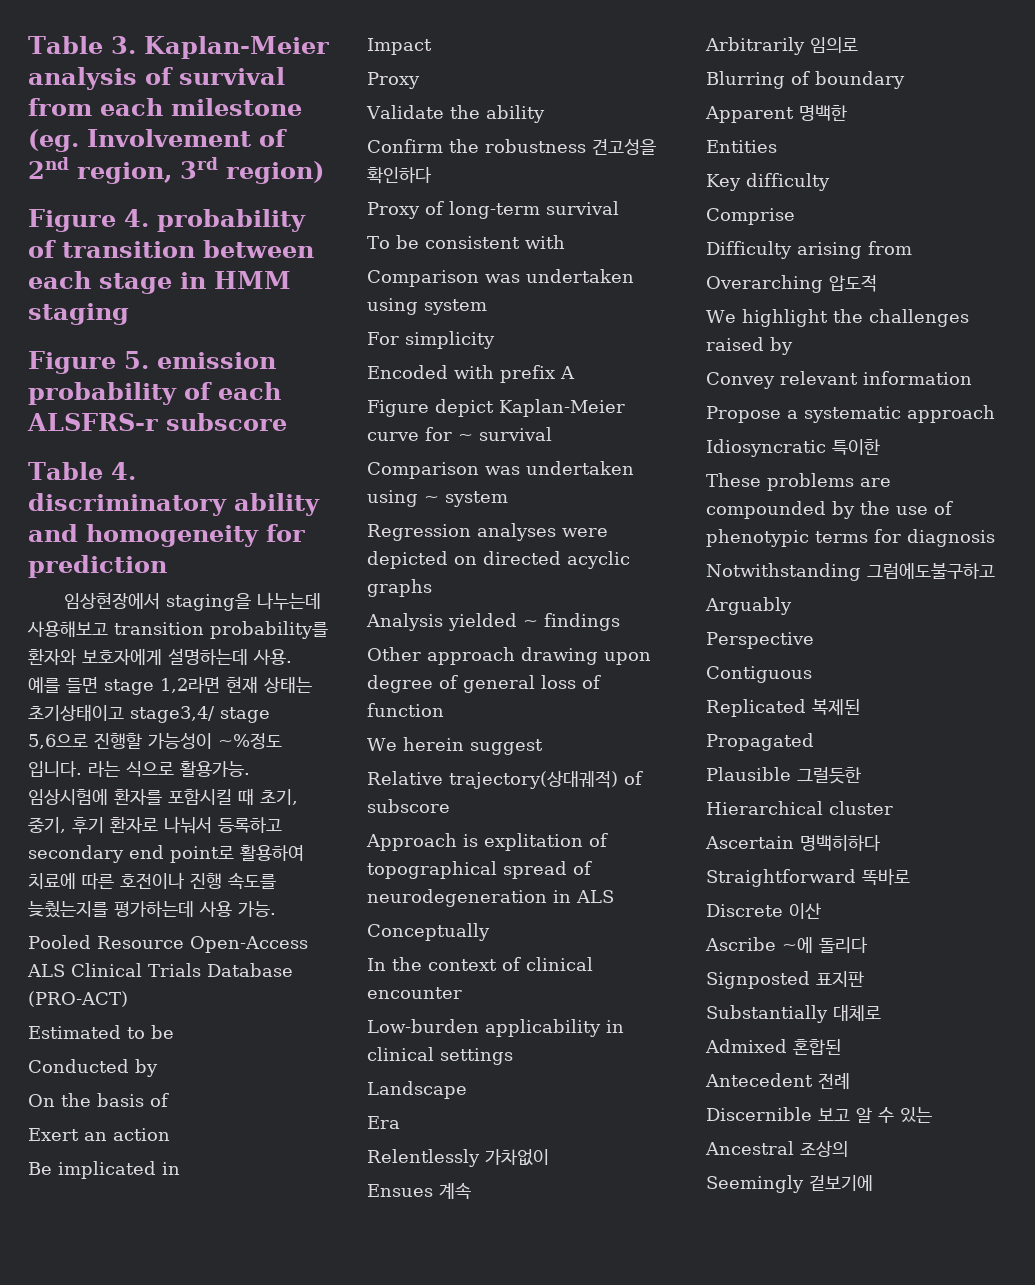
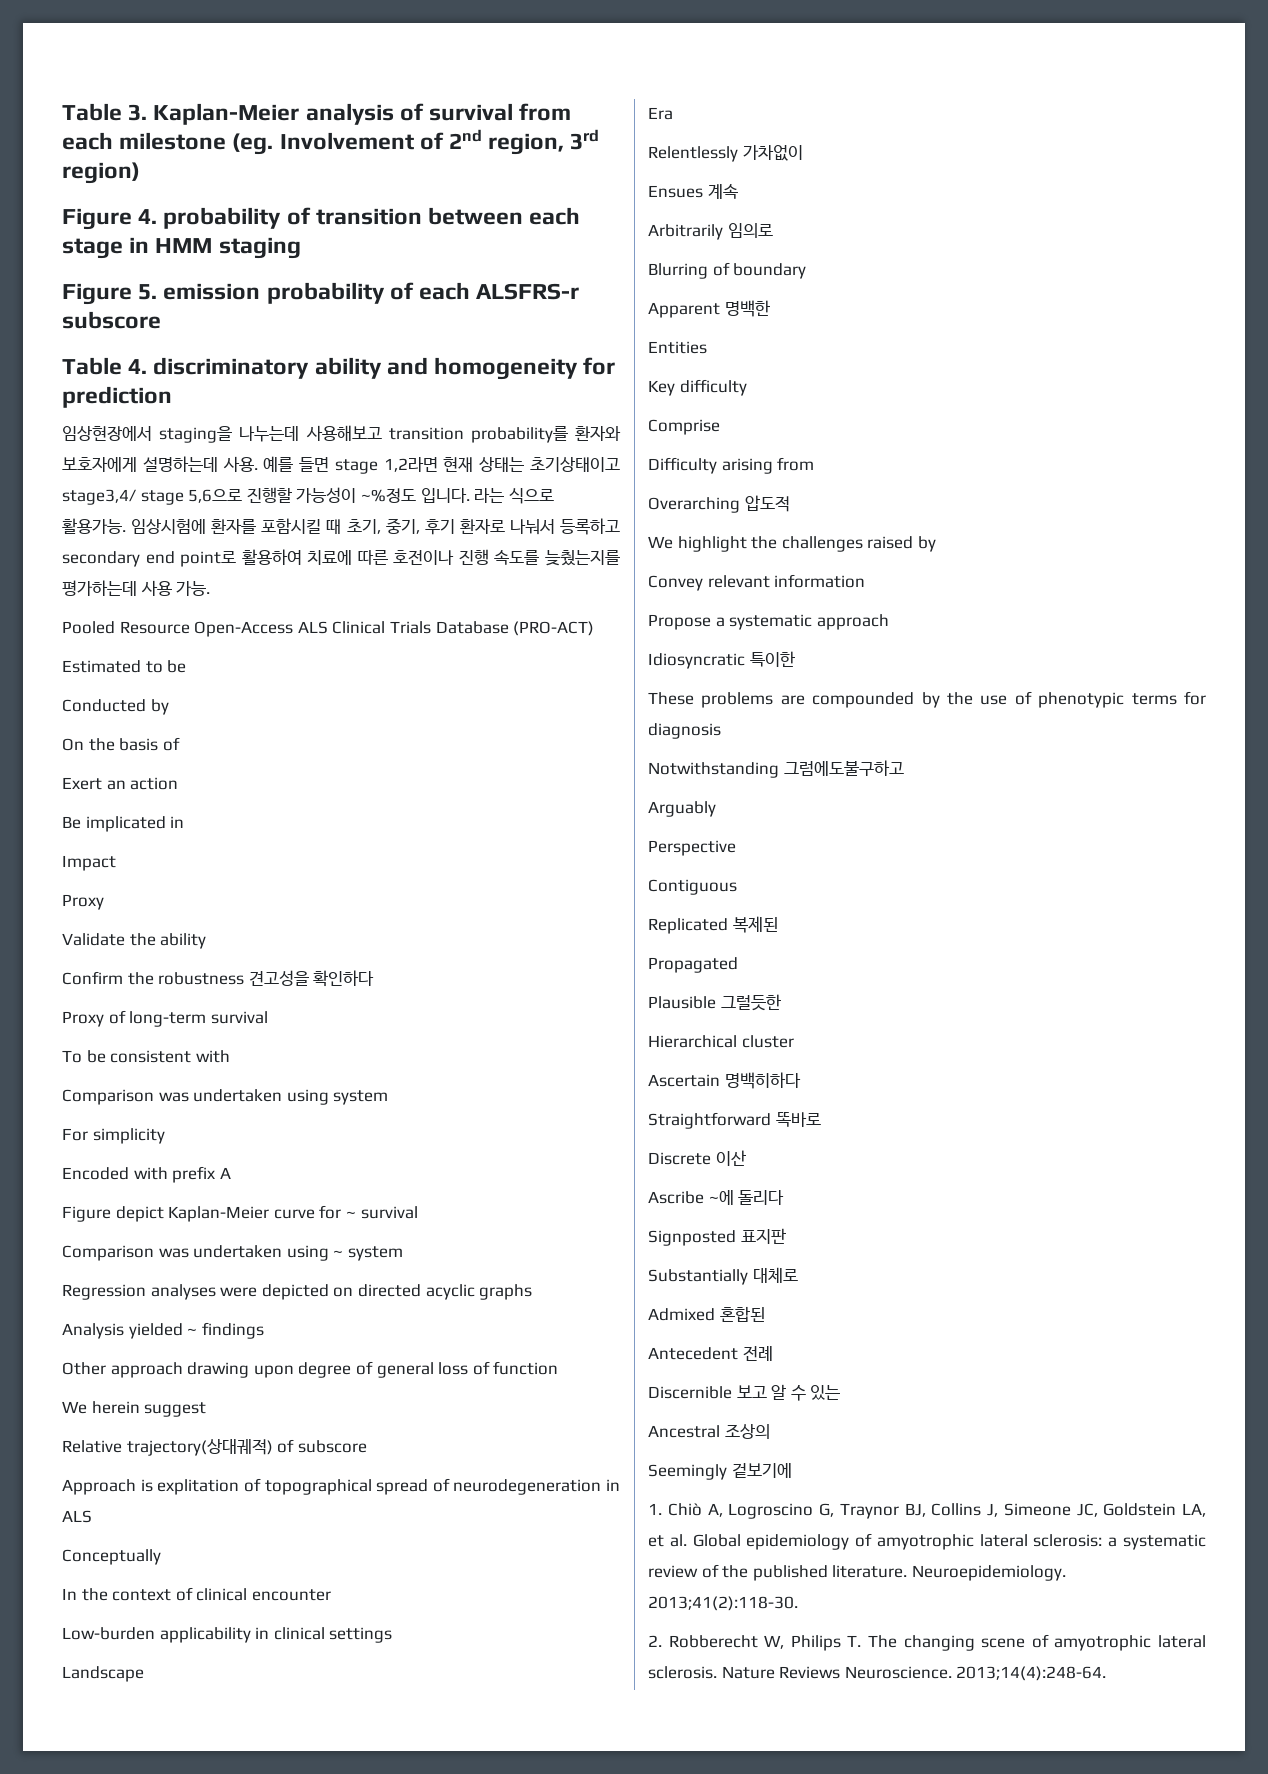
+ 1. Chiò A, Logroscino G, Traynor BJ, Collins J, Simeone JC, Goldstein LA, et al. Global epidemiology of amyotrophic lateral sclerosis: a systematic review of the published literature. Neuroepidemiology. 2013;41(2):118-30.
+ 2. Robberecht W, Philips T. The changing scene of amyotrophic lateral sclerosis. Nature Reviews Neuroscience. 2013;14(4):248-64.

